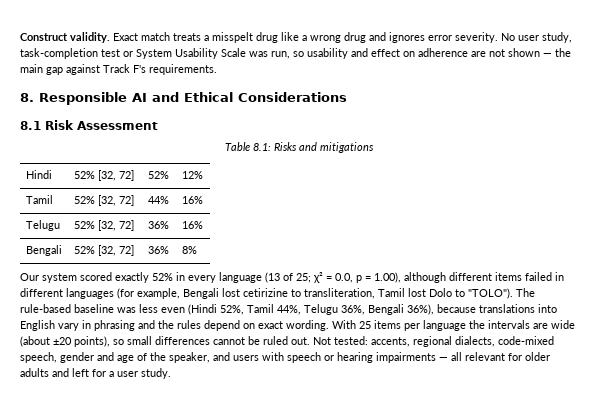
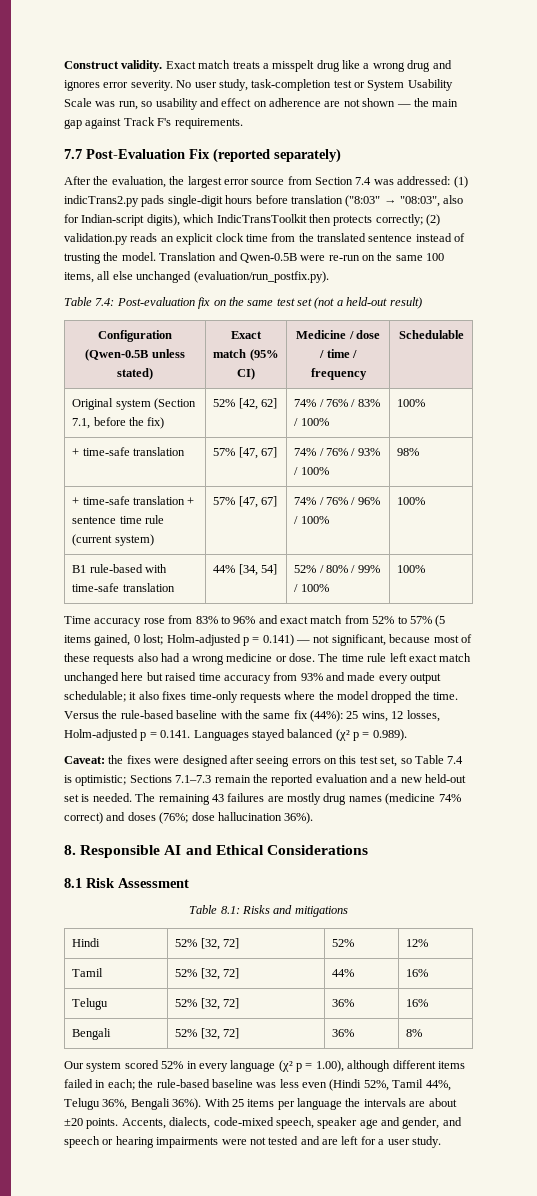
+ 7.7 Post-Evaluation Fix (reported separately)
+ After the evaluation, the largest error source from Section 7.4 was addressed: (1) indicTrans2.py pads single-digit hours before translation ("8:03" → "08:03", also for Indian-script digits), which IndicTransToolkit then protects correctly; (2) validation.py reads an explicit clock time from the translated sentence instead of trusting the model. Translation and Qwen-0.5B were re-run on the same 100 items, all else unchanged (evaluation/run_postfix.py).
+ Table 7.4: Post-evaluation fix on the same test set (not a held-out result)
+ Configuration (Qwen-0.5B unless stated) | Exact match (95% CI) | Medicine / dose / time / frequency | Schedulable
+ Original system (Section 7.1, before the fix) | 52% [42, 62] | 74% / 76% / 83% / 100% | 100%
+ + time-safe translation | 57% [47, 67] | 74% / 76% / 93% / 100% | 98%
+ + time-safe translation + sentence time rule (current system) | 57% [47, 67] | 74% / 76% / 96% / 100% | 100%
+ B1 rule-based with time-safe translation | 44% [34, 54] | 52% / 80% / 99% / 100% | 100%
+ Time accuracy rose from 83% to 96% and exact match from 52% to 57% (5 items gained, 0 lost; Holm-adjusted p = 0.141) — not significant, because most of these requests also had a wrong medicine or dose. The time rule left exact match unchanged here but raised time accuracy from 93% and made every output schedulable; it also fixes time-only requests where the model dropped the time. Versus the rule-based baseline with the same fix (44%): 25 wins, 12 losses, Holm-adjusted p = 0.141. Languages stayed balanced (χ² p = 0.989).
+ Caveat: the fixes were designed after seeing errors on this test set, so Table 7.4 is optimistic; Sections 7.1–7.3 remain the reported evaluation and a new held-out set is needed. The remaining 43 failures are mostly drug names (medicine 74% correct) and doses (76%; dose hallucination 36%).
- Our system scored exactly 52% in every language (13 of 25; χ² = 0.0, p = 1.00), although different items failed in different languages (for example, Bengali lost cetirizine to transliteration, Tamil lost Dolo to "TOLO"). The rule-based baseline was less even (Hindi 52%, Tamil 44%, Telugu 36%, Bengali 36%), because translations into English vary in phrasing and the rules depend on exact wording.
+ Our system scored 52% in every language (χ² p = 1.00), although different items failed in each; the rule-based baseline was less even (Hindi 52%, Tamil 44%, Telugu 36%, Bengali 36%).
- With 25 items per language the intervals are wide (about ±20 points), so small differences cannot be ruled out. Not tested: accents, regional dialects, code-mixed speech, gender and age of the speaker, and users with speech or hearing impairments — all relevant for older adults and left for a user study.
+ With 25 items per language the intervals are about ±20 points. Accents, dialects, code-mixed speech, speaker age and gender, and speech or hearing impairments were not tested and are left for a user study.

